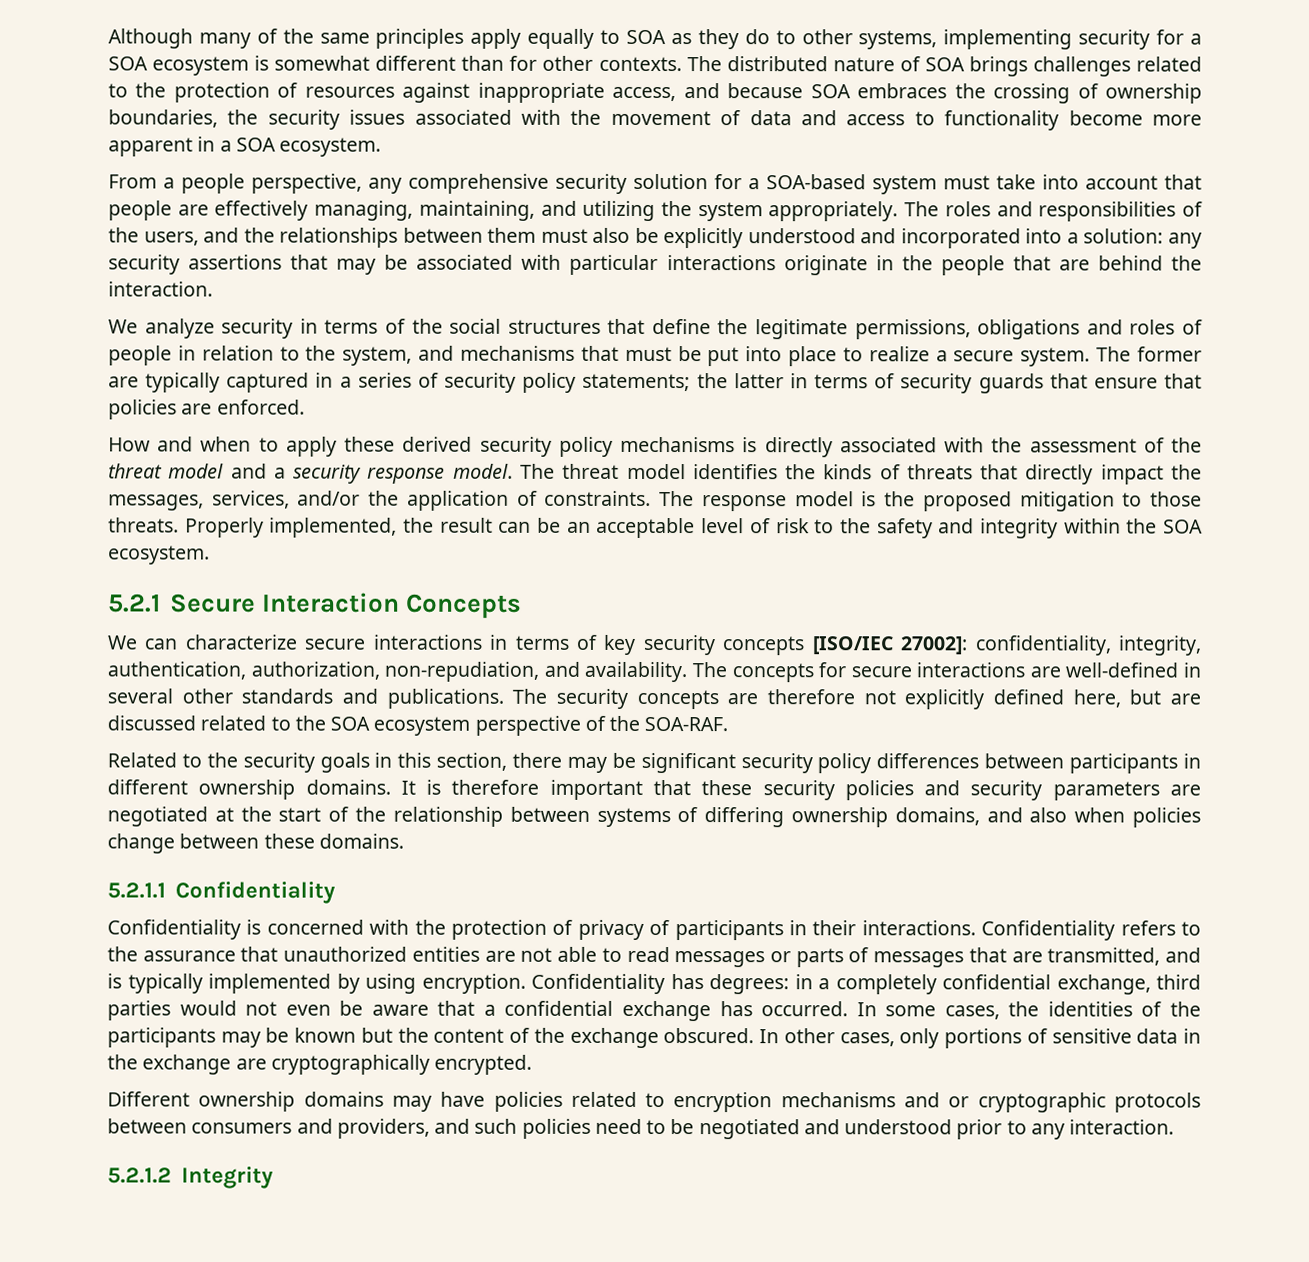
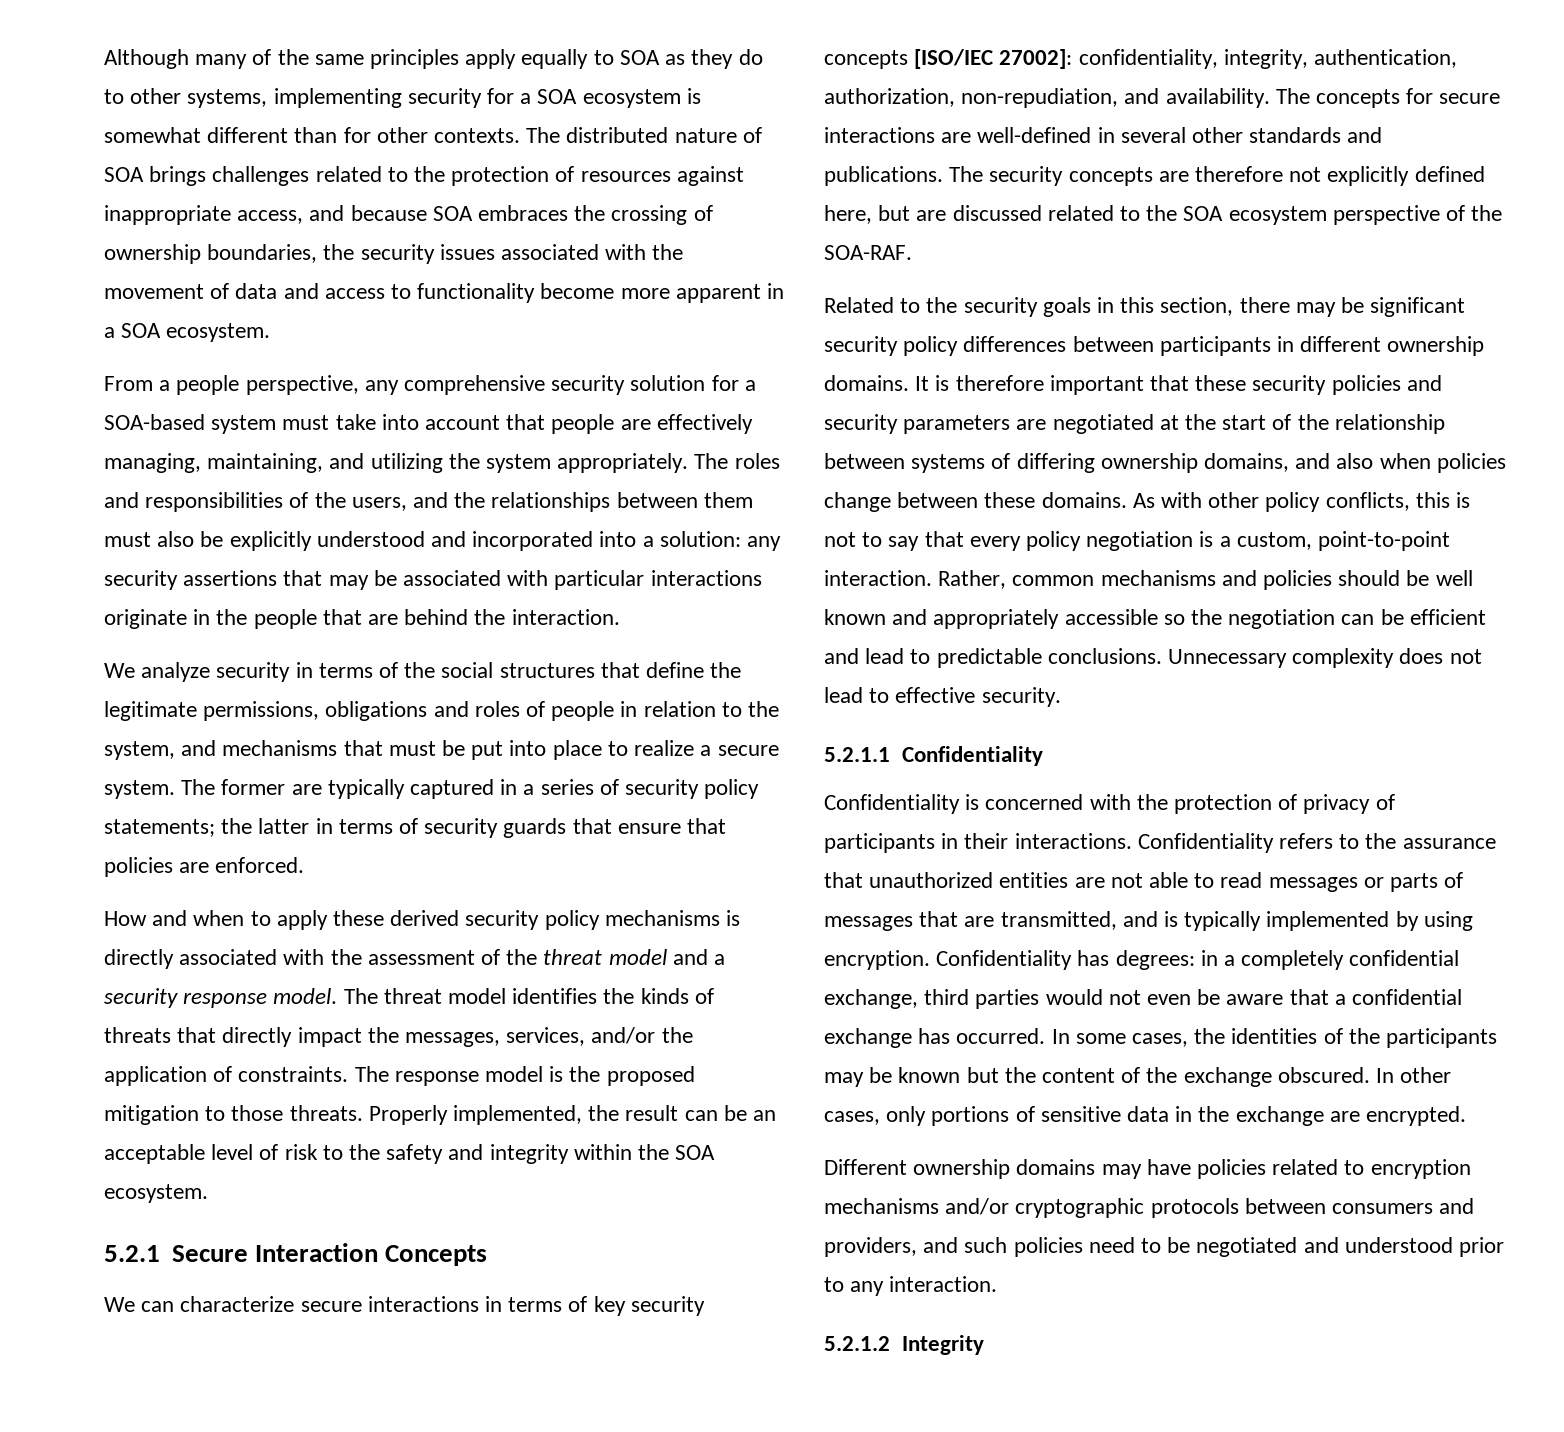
+ As with other policy conflicts, this is not to say that every policy negotiation is a custom, point-to-point interaction. Rather, common mechanisms and policies should be well known and appropriately accessible so the negotiation can be efficient and lead to predictable conclusions. Unnecessary complexity does not lead to effective security.
- In other cases, only portions of sensitive data in the exchange are cryptographically encrypted.
+ In other cases, only portions of sensitive data in the exchange are encrypted.
- Different ownership domains may have policies related to encryption mechanisms and or cryptographic protocols between consumers and providers, and such policies need to be negotiated and understood prior to any interaction.
+ Different ownership domains may have policies related to encryption mechanisms and/or cryptographic protocols between consumers and providers, and such policies need to be negotiated and understood prior to any interaction.

